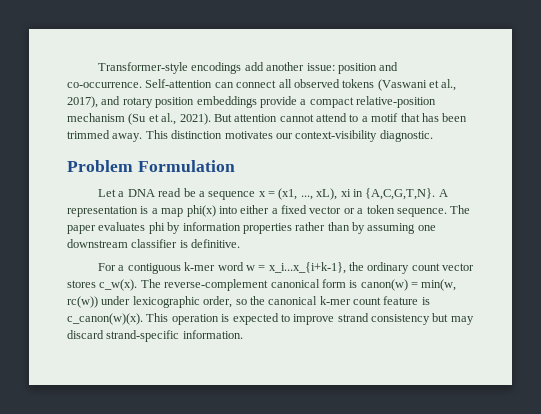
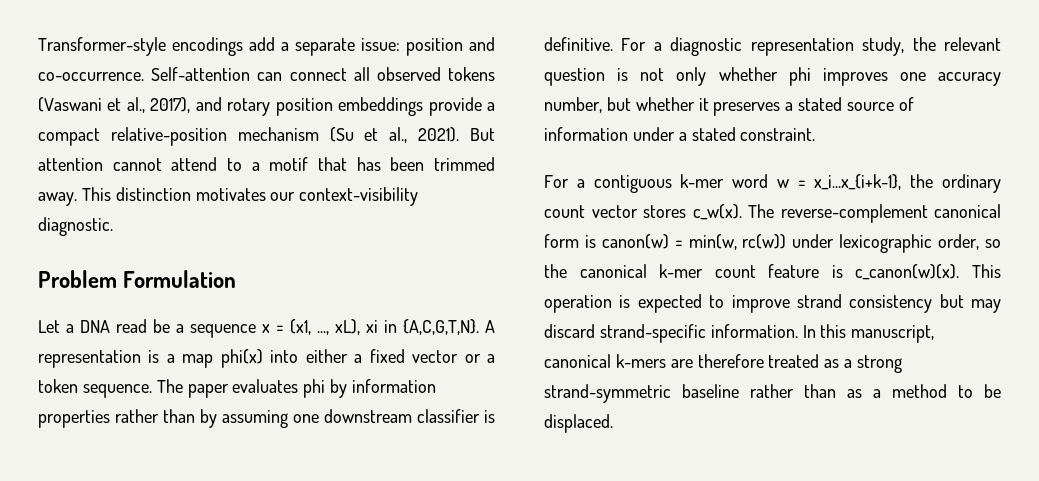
- Transformer-style encodings add another issue: position and co-occurrence.
+ Transformer-style encodings add a separate issue: position and co-occurrence.
+ For a diagnostic representation study, the relevant question is not only whether phi improves one accuracy number, but whether it preserves a stated source of information under a stated constraint.
+ In this manuscript, canonical k-mers are therefore treated as a strong strand-symmetric baseline rather than as a method to be displaced.

